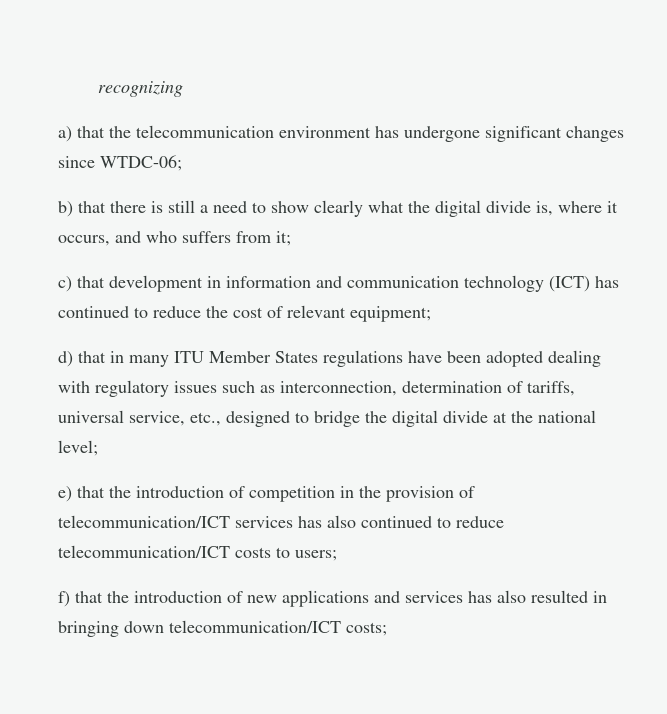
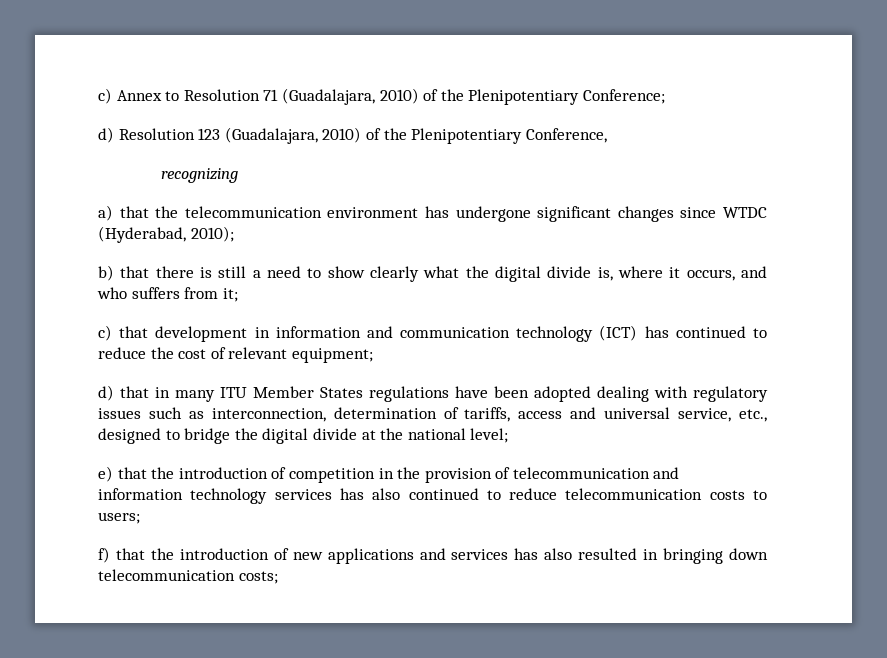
+ c) Annex to Resolution 71 (Guadalajara, 2010) of the Plenipotentiary Conference;
+ d) Resolution 123 (Guadalajara, 2010) of the Plenipotentiary Conference,
- a) that the telecommunication environment has undergone significant changes since WTDC-06;
+ a) that the telecommunication environment has undergone significant changes since WTDC (Hyderabad, 2010);
- d) that in many ITU Member States regulations have been adopted dealing with regulatory issues such as interconnection, determination of tariffs, universal service, etc., designed to bridge the digital divide at the national level;
+ d) that in many ITU Member States regulations have been adopted dealing with regulatory issues such as interconnection, determination of tariffs, access and universal service, etc., designed to bridge the digital divide at the national level;
- e) that the introduction of competition in the provision of telecommunication/ICT services has also continued to reduce telecommunication/ICT costs to users;
+ e) that the introduction of competition in the provision of telecommunication and information technology services has also continued to reduce telecommunication costs to users;
- f) that the introduction of new applications and services has also resulted in bringing down telecommunication/ICT costs;
+ f) that the introduction of new applications and services has also resulted in bringing down telecommunication costs;

